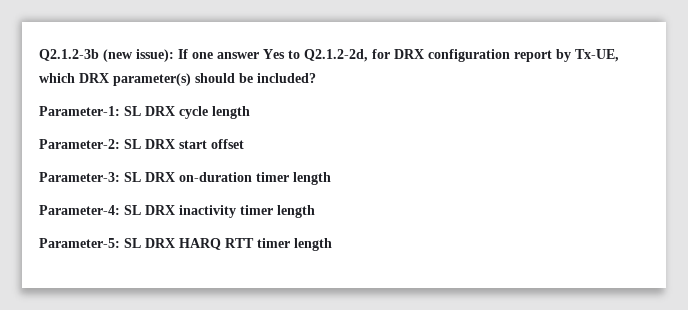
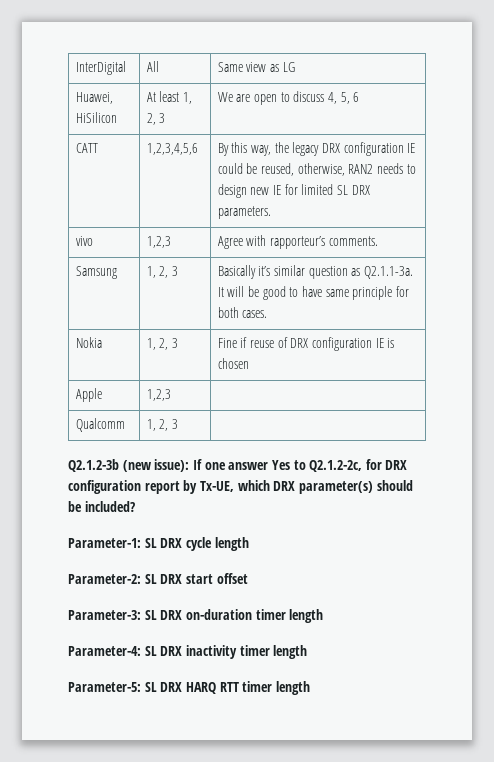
+ InterDigital | All | Same view as LG
+ Huawei, HiSilicon | At least 1, 2, 3 | We are open to discuss 4, 5, 6
+ CATT | 1,2,3,4,5,6 | By this way, the legacy DRX configuration IE could be reused, otherwise, RAN2 needs to design new IE for limited SL DRX parameters.
+ vivo | 1,2,3 | Agree with rapporteur’s comments.
+ Samsung | 1, 2, 3 | Basically it’s similar question as Q2.1.1-3a. It will be good to have same principle for both cases.
+ Nokia | 1, 2, 3 | Fine if reuse of DRX configuration IE is chosen
+ Apple | 1,2,3 |
+ Qualcomm | 1, 2, 3 |
- Q2.1.2-3b (new issue): If one answer Yes to Q2.1.2-2d, for DRX configuration report by Tx-UE, which DRX parameter(s) should be included?
+ Q2.1.2-3b (new issue): If one answer Yes to Q2.1.2-2c, for DRX configuration report by Tx-UE, which DRX parameter(s) should be included?

